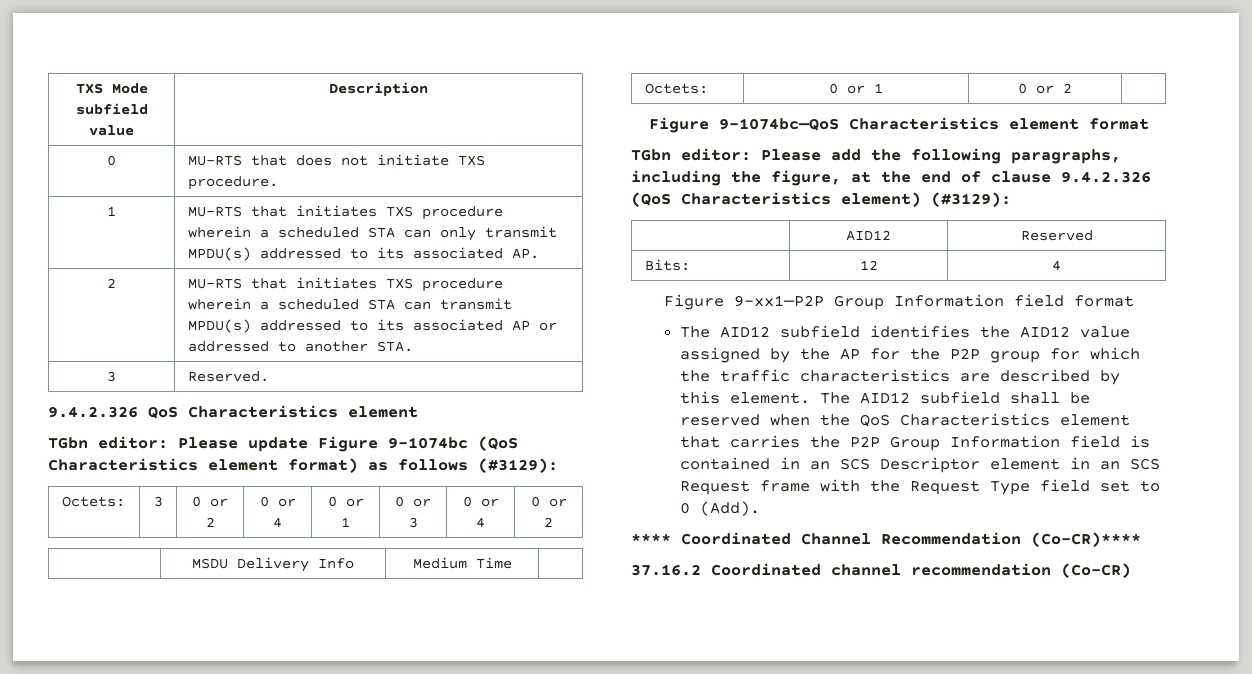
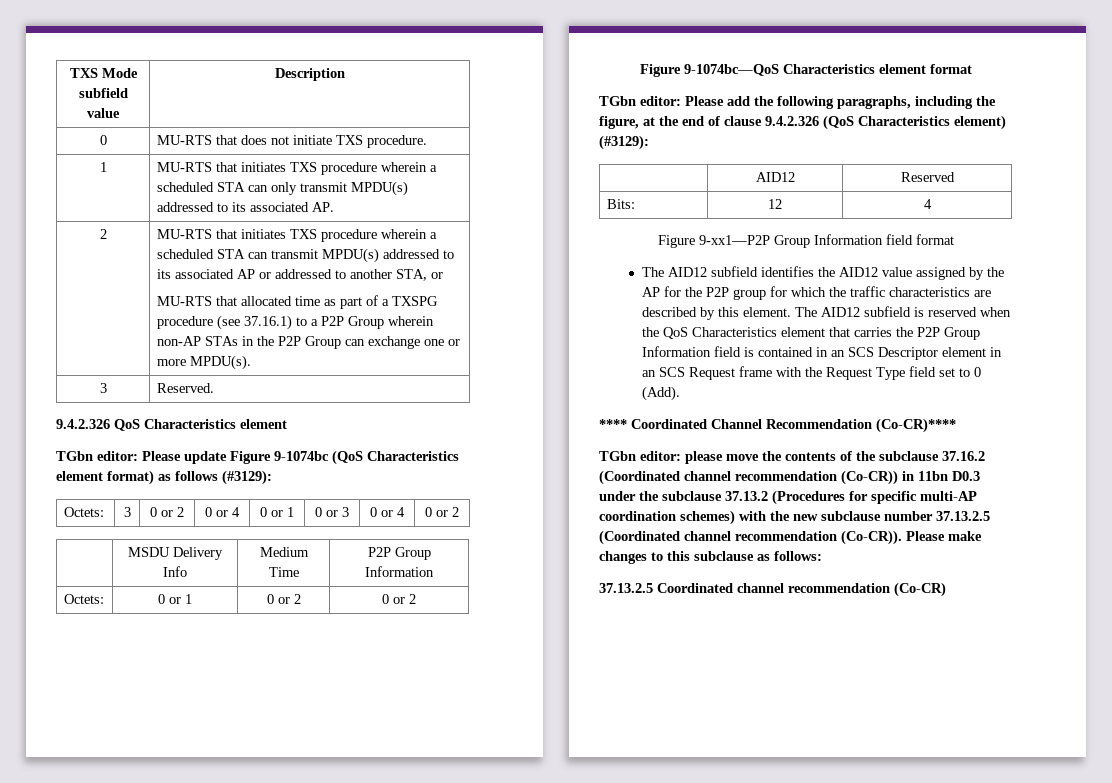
- MU-RTS that initiates TXS procedure wherein a scheduled STA can transmit MPDU(s) addressed to its associated AP or addressed to another STA.
+ MU-RTS that initiates TXS procedure wherein a scheduled STA can transmit MPDU(s) addressed to its associated AP or addressed to another STA, or
+ MU-RTS that allocated time as part of a TXSPG procedure (see 37.16.1) to a P2P Group wherein non-AP STAs in the P2P Group can exchange one or more MPDU(s).
- | MSDU Delivery Info | Medium Time |
+ | MSDU Delivery Info | Medium Time | P2P Group Information
- Octets: | 0 or 1 | 0 or 2 |
+ Octets: | 0 or 1 | 0 or 2 | 0 or 2
- The AID12 subfield shall be reserved when the QoS Characteristics element that carries the P2P Group Information field is contained in an SCS Descriptor element in an SCS Request frame with the Request Type field set to 0 (Add).
+ The AID12 subfield is reserved when the QoS Characteristics element that carries the P2P Group Information field is contained in an SCS Descriptor element in an SCS Request frame with the Request Type field set to 0 (Add).
- 37.16.2 Coordinated channel recommendation (Co-CR)
+ TGbn editor: please move the contents of the subclause 37.16.2 (Coordinated channel recommendation (Co-CR)) in 11bn D0.3 under the subclause 37.13.2 (Procedures for specific multi-AP coordination schemes) with the new subclause number 37.13.2.5 (Coordinated channel recommendation (Co-CR)). Please make changes to this subclause as follows:
+ 37.13.2.5 Coordinated channel recommendation (Co-CR)

